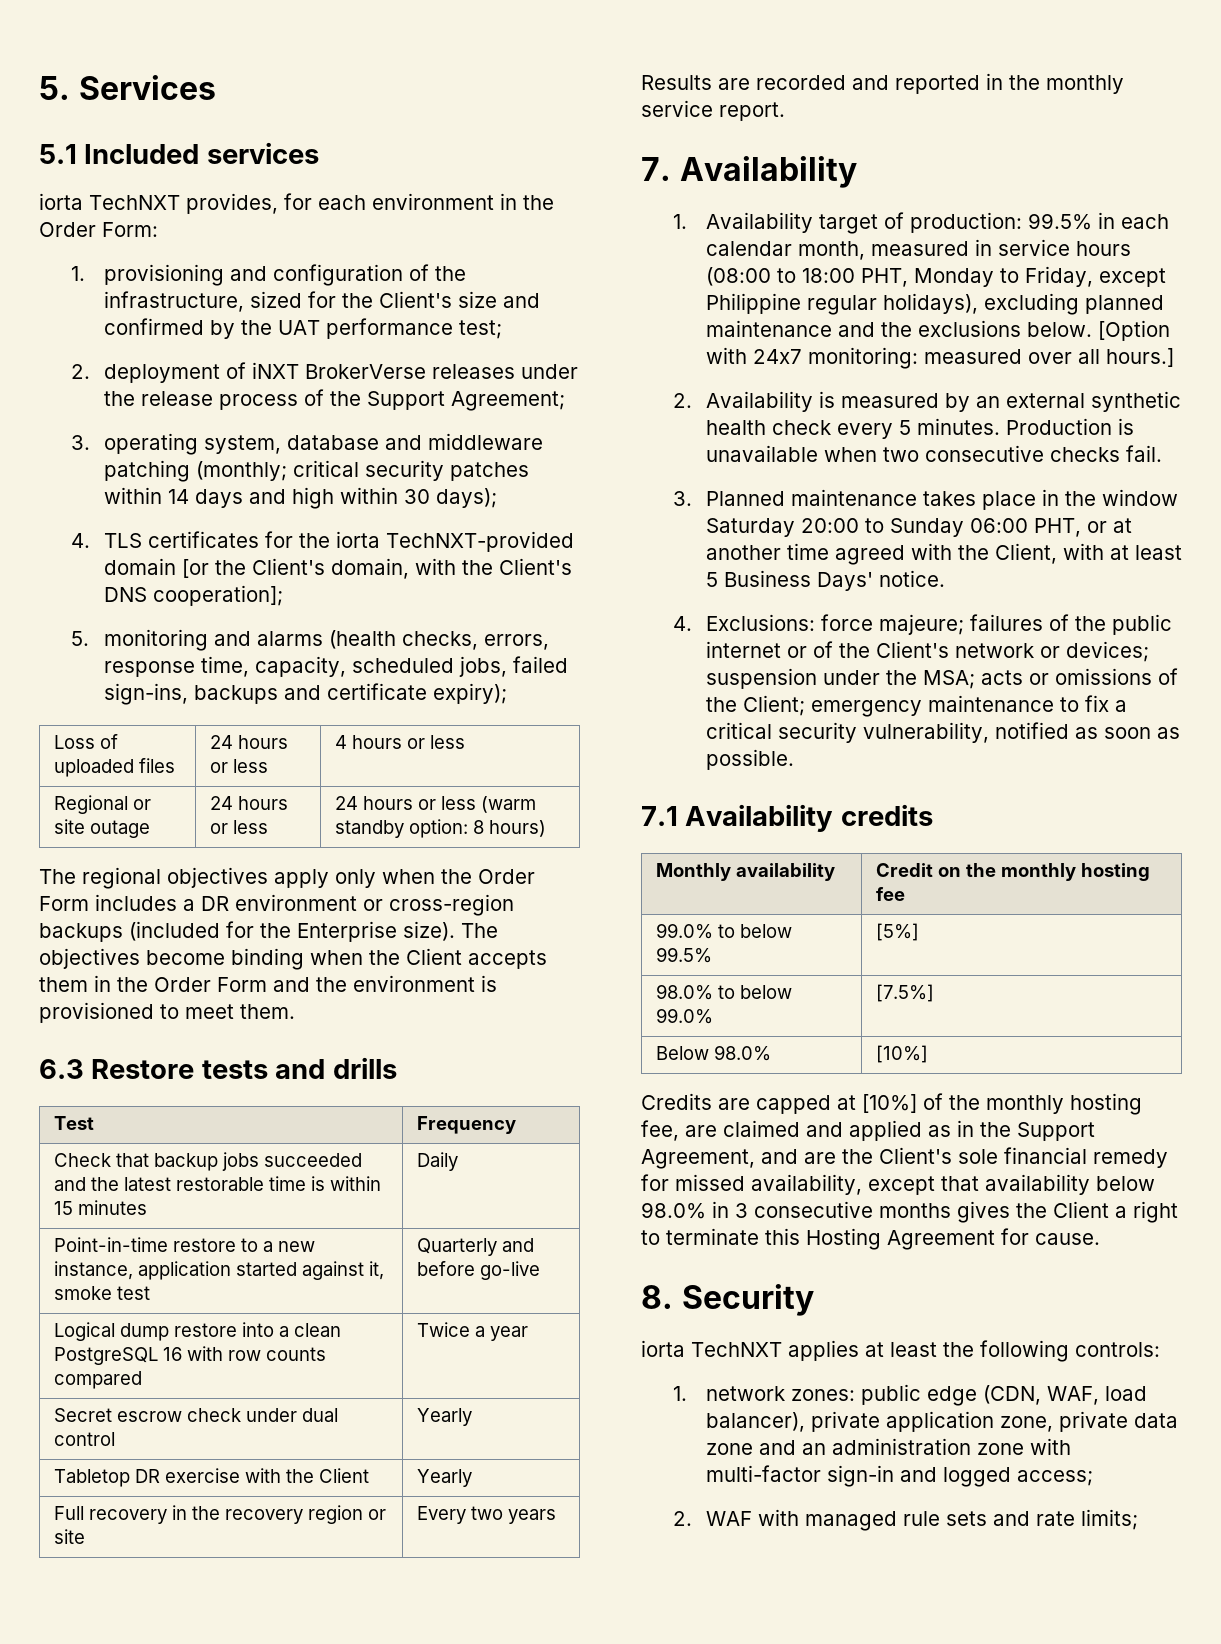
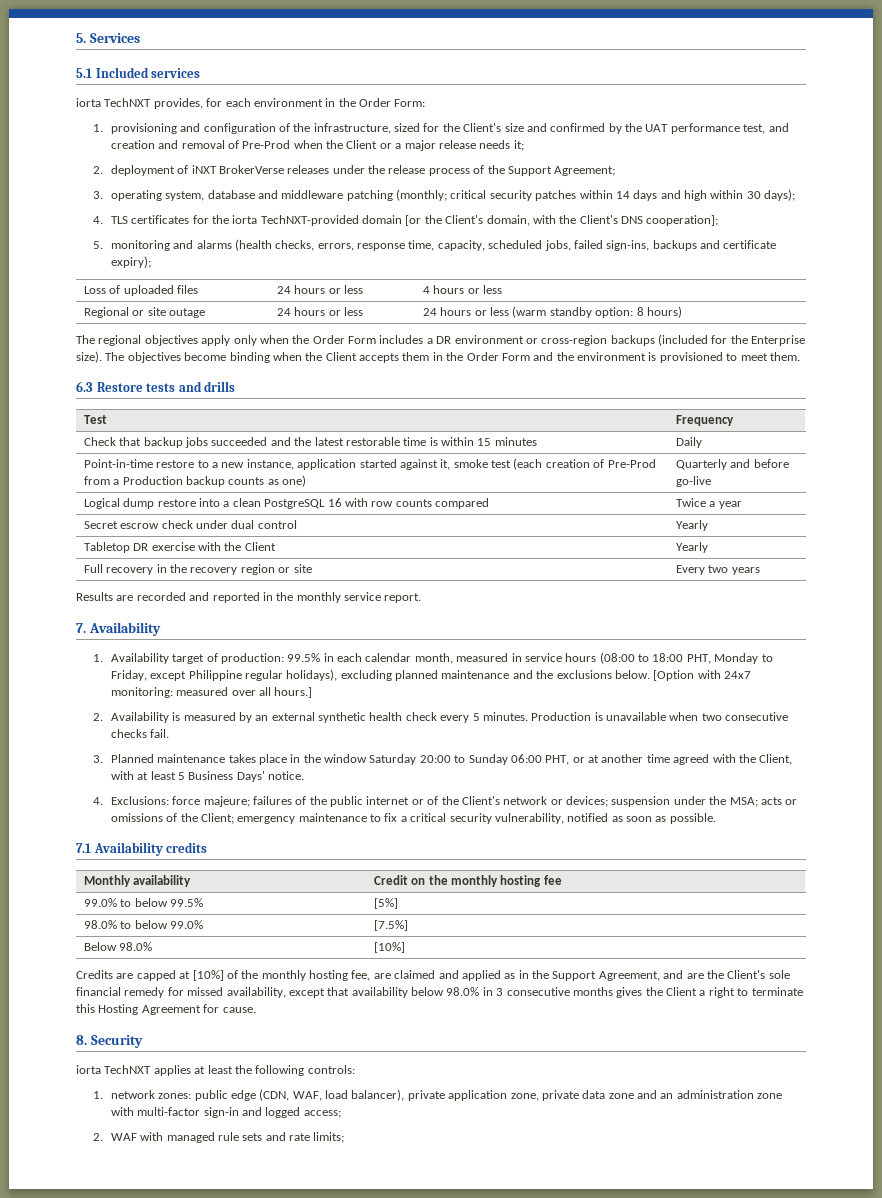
- 1. provisioning and configuration of the infrastructure, sized for the Client's size and confirmed by the UAT performance test;
+ 1. provisioning and configuration of the infrastructure, sized for the Client's size and confirmed by the UAT performance test, and creation and removal of Pre-Prod when the Client or a major release needs it;
- Point-in-time restore to a new instance, application started against it, smoke test | Quarterly and before go-live
+ Point-in-time restore to a new instance, application started against it, smoke test (each creation of Pre-Prod from a Production backup counts as one) | Quarterly and before go-live

